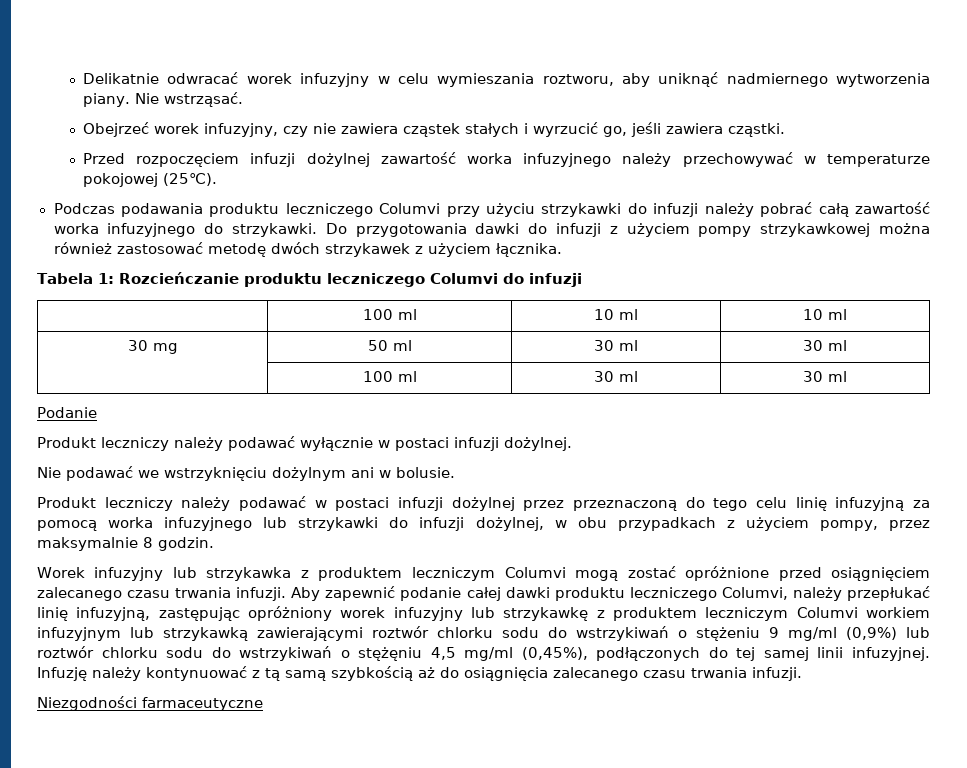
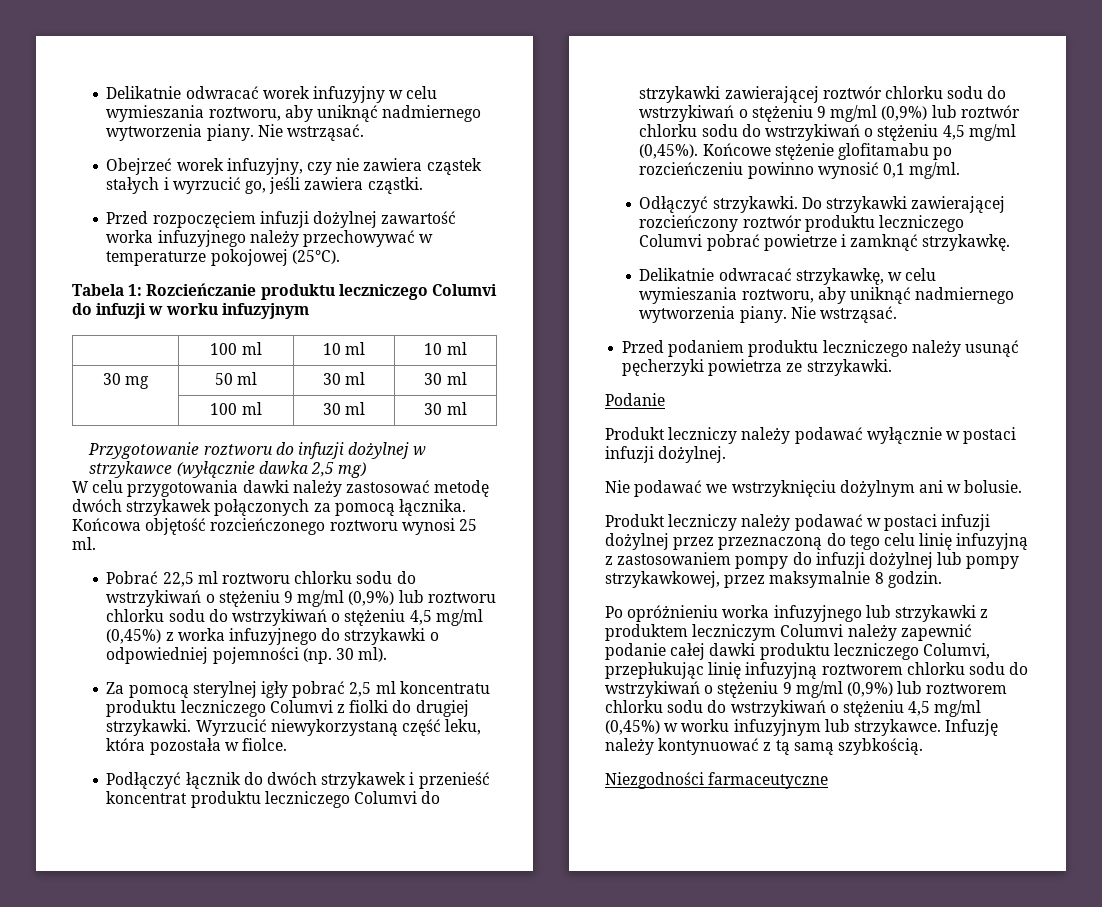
- Podczas podawania produktu leczniczego Columvi przy użyciu strzykawki do infuzji należy pobrać całą zawartość worka infuzyjnego do strzykawki. Do przygotowania dawki do infuzji z użyciem pompy strzykawkowej można również zastosować metodę dwóch strzykawek z użyciem łącznika.
- Tabela 1: Rozcieńczanie produktu leczniczego Columvi do infuzji
+ Tabela 1: Rozcieńczanie produktu leczniczego Columvi do infuzji w worku infuzyjnym
+ Przygotowanie roztworu do infuzji dożylnej w strzykawce (wyłącznie dawka 2,5 mg)
+ W celu przygotowania dawki należy zastosować metodę dwóch strzykawek połączonych za pomocą łącznika. Końcowa objętość rozcieńczonego roztworu wynosi 25 ml.
+ Pobrać 22,5 ml roztworu chlorku sodu do wstrzykiwań o stężeniu 9 mg/ml (0,9%) lub roztworu chlorku sodu do wstrzykiwań o stężeniu 4,5 mg/ml (0,45%) z worka infuzyjnego do strzykawki o odpowiedniej pojemności (np. 30 ml).
+ Za pomocą sterylnej igły pobrać 2,5 ml koncentratu produktu leczniczego Columvi z fiolki do drugiej strzykawki. Wyrzucić niewykorzystaną część leku, która pozostała w fiolce.
+ Podłączyć łącznik do dwóch strzykawek i przenieść koncentrat produktu leczniczego Columvi do strzykawki zawierającej roztwór chlorku sodu do wstrzykiwań o stężeniu 9 mg/ml (0,9%) lub roztwór chlorku sodu do wstrzykiwań o stężeniu 4,5 mg/ml (0,45%). Końcowe stężenie glofitamabu po rozcieńczeniu powinno wynosić 0,1 mg/ml.
+ Odłączyć strzykawki. Do strzykawki zawierającej rozcieńczony roztwór produktu leczniczego Columvi pobrać powietrze i zamknąć strzykawkę.
+ Delikatnie odwracać strzykawkę, w celu wymieszania roztworu, aby uniknąć nadmiernego wytworzenia piany. Nie wstrząsać.
+ Przed podaniem produktu leczniczego należy usunąć pęcherzyki powietrza ze strzykawki.
- Produkt leczniczy należy podawać w postaci infuzji dożylnej przez przeznaczoną do tego celu linię infuzyjną za pomocą worka infuzyjnego lub strzykawki do infuzji dożylnej, w obu przypadkach z użyciem pompy, przez maksymalnie 8 godzin.
- Worek infuzyjny lub strzykawka z produktem leczniczym Columvi mogą zostać opróżnione przed osiągnięciem zalecanego czasu trwania infuzji. Aby zapewnić podanie całej dawki produktu leczniczego Columvi, należy przepłukać linię infuzyjną, zastępując opróżniony worek infuzyjny lub strzykawkę z produktem leczniczym Columvi workiem infuzyjnym lub strzykawką zawierającymi roztwór chlorku sodu do wstrzykiwań o stężeniu 9 mg/ml (0,9%) lub roztwór chlorku sodu do wstrzykiwań o stężęniu 4,5 mg/ml (0,45%), podłączonych do tej samej linii infuzyjnej.
+ Produkt leczniczy należy podawać w postaci infuzji dożylnej przez przeznaczoną do tego celu linię infuzyjną z zastosowaniem pompy do infuzji dożylnej lub pompy strzykawkowej, przez maksymalnie 8 godzin.
+ Po opróżnieniu worka infuzyjnego lub strzykawki z produktem leczniczym Columvi należy zapewnić podanie całej dawki produktu leczniczego Columvi, przepłukując linię infuzyjną roztworem chlorku sodu do wstrzykiwań o stężeniu 9 mg/ml (0,9%) lub roztworem chlorku sodu do wstrzykiwań o stężeniu 4,5 mg/ml (0,45%) w worku infuzyjnym lub strzykawce.
- Infuzję należy kontynuować z tą samą szybkością aż do osiągnięcia zalecanego czasu trwania infuzji.
+ Infuzję należy kontynuować z tą samą szybkością.

